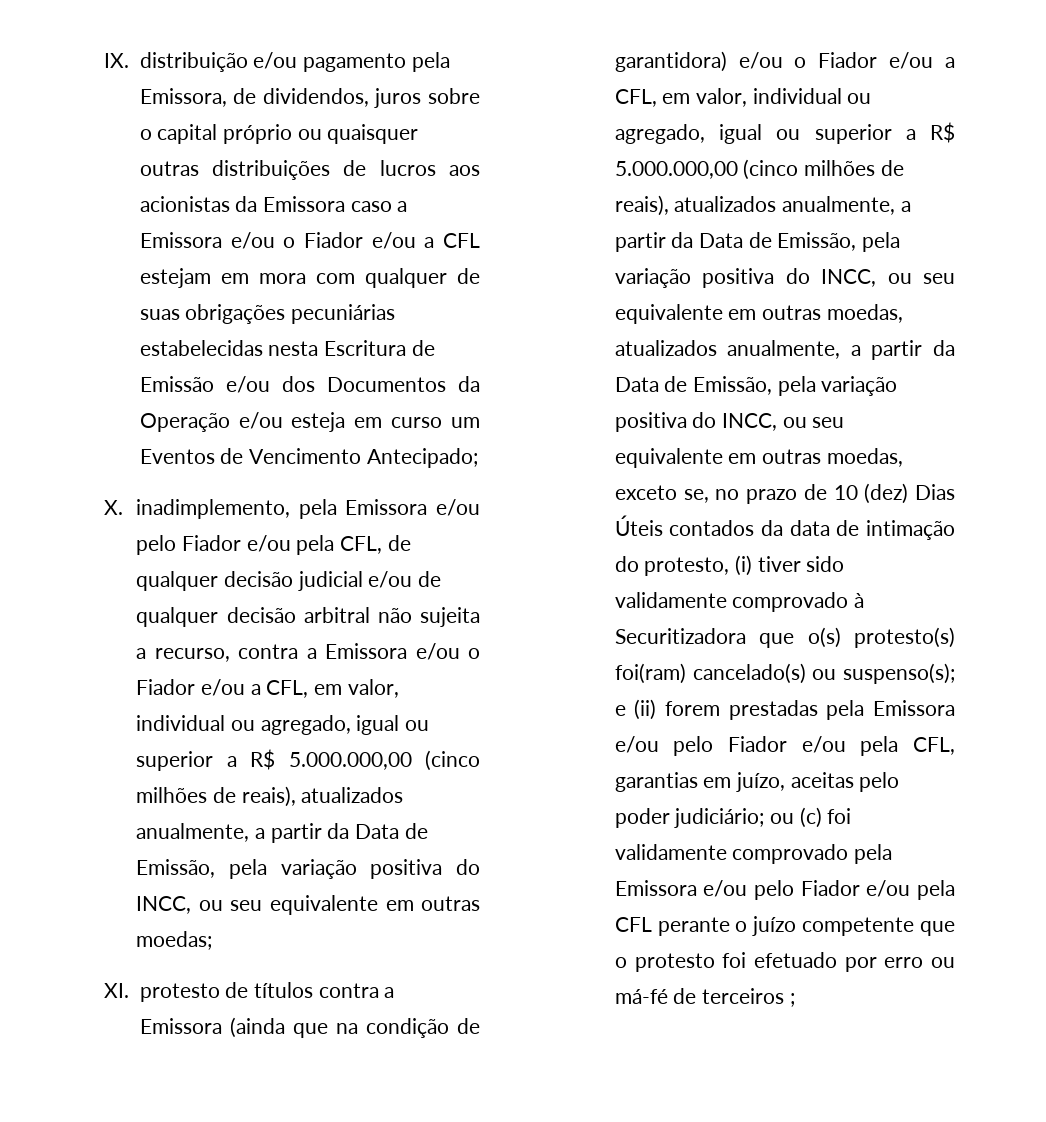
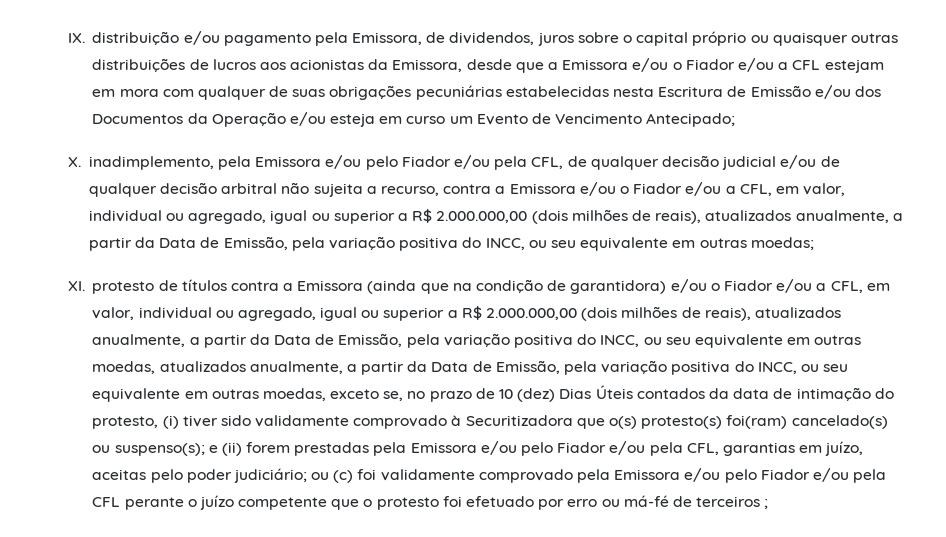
- IX. distribuição e/ou pagamento pela Emissora, de dividendos, juros sobre o capital próprio ou quaisquer outras distribuições de lucros aos acionistas da Emissora caso a Emissora e/ou o Fiador e/ou a CFL estejam em mora com qualquer de suas obrigações pecuniárias estabelecidas nesta Escritura de Emissão e/ou dos Documentos da Operação e/ou esteja em curso um Eventos de Vencimento Antecipado;
+ IX. distribuição e/ou pagamento pela Emissora, de dividendos, juros sobre o capital próprio ou quaisquer outras distribuições de lucros aos acionistas da Emissora, desde que a Emissora e/ou o Fiador e/ou a CFL estejam em mora com qualquer de suas obrigações pecuniárias estabelecidas nesta Escritura de Emissão e/ou dos Documentos da Operação e/ou esteja em curso um Evento de Vencimento Antecipado;
- X. inadimplemento, pela Emissora e/ou pelo Fiador e/ou pela CFL, de qualquer decisão judicial e/ou de qualquer decisão arbitral não sujeita a recurso, contra a Emissora e/ou o Fiador e/ou a CFL, em valor, individual ou agregado, igual ou superior a R$ 5.000.000,00 (cinco milhões de reais), atualizados anualmente, a partir da Data de Emissão, pela variação positiva do INCC, ou seu equivalente em outras moedas;
+ X. inadimplemento, pela Emissora e/ou pelo Fiador e/ou pela CFL, de qualquer decisão judicial e/ou de qualquer decisão arbitral não sujeita a recurso, contra a Emissora e/ou o Fiador e/ou a CFL, em valor, individual ou agregado, igual ou superior a R$ 2.000.000,00 (dois milhões de reais), atualizados anualmente, a partir da Data de Emissão, pela variação positiva do INCC, ou seu equivalente em outras moedas;
- XI. protesto de títulos contra a Emissora (ainda que na condição de garantidora) e/ou o Fiador e/ou a CFL, em valor, individual ou agregado, igual ou superior a R$ 5.000.000,00 (cinco milhões de reais), atualizados anualmente, a partir da Data de Emissão, pela variação positiva do INCC, ou seu equivalente em outras moedas, atualizados anualmente, a partir da Data de Emissão, pela variação positiva do INCC, ou seu equivalente em outras moedas, exceto se, no prazo de 10 (dez) Dias Úteis contados da data de intimação do protesto, (i) tiver sido validamente comprovado à Securitizadora que o(s) protesto(s) foi(ram) cancelado(s) ou suspenso(s);
+ XI. protesto de títulos contra a Emissora (ainda que na condição de garantidora) e/ou o Fiador e/ou a CFL, em valor, individual ou agregado, igual ou superior a R$ 2.000.000,00 (dois milhões de reais), atualizados anualmente, a partir da Data de Emissão, pela variação positiva do INCC, ou seu equivalente em outras moedas, atualizados anualmente, a partir da Data de Emissão, pela variação positiva do INCC, ou seu equivalente em outras moedas, exceto se, no prazo de 10 (dez) Dias Úteis contados da data de intimação do protesto, (i) tiver sido validamente comprovado à Securitizadora que o(s) protesto(s) foi(ram) cancelado(s) ou suspenso(s);

